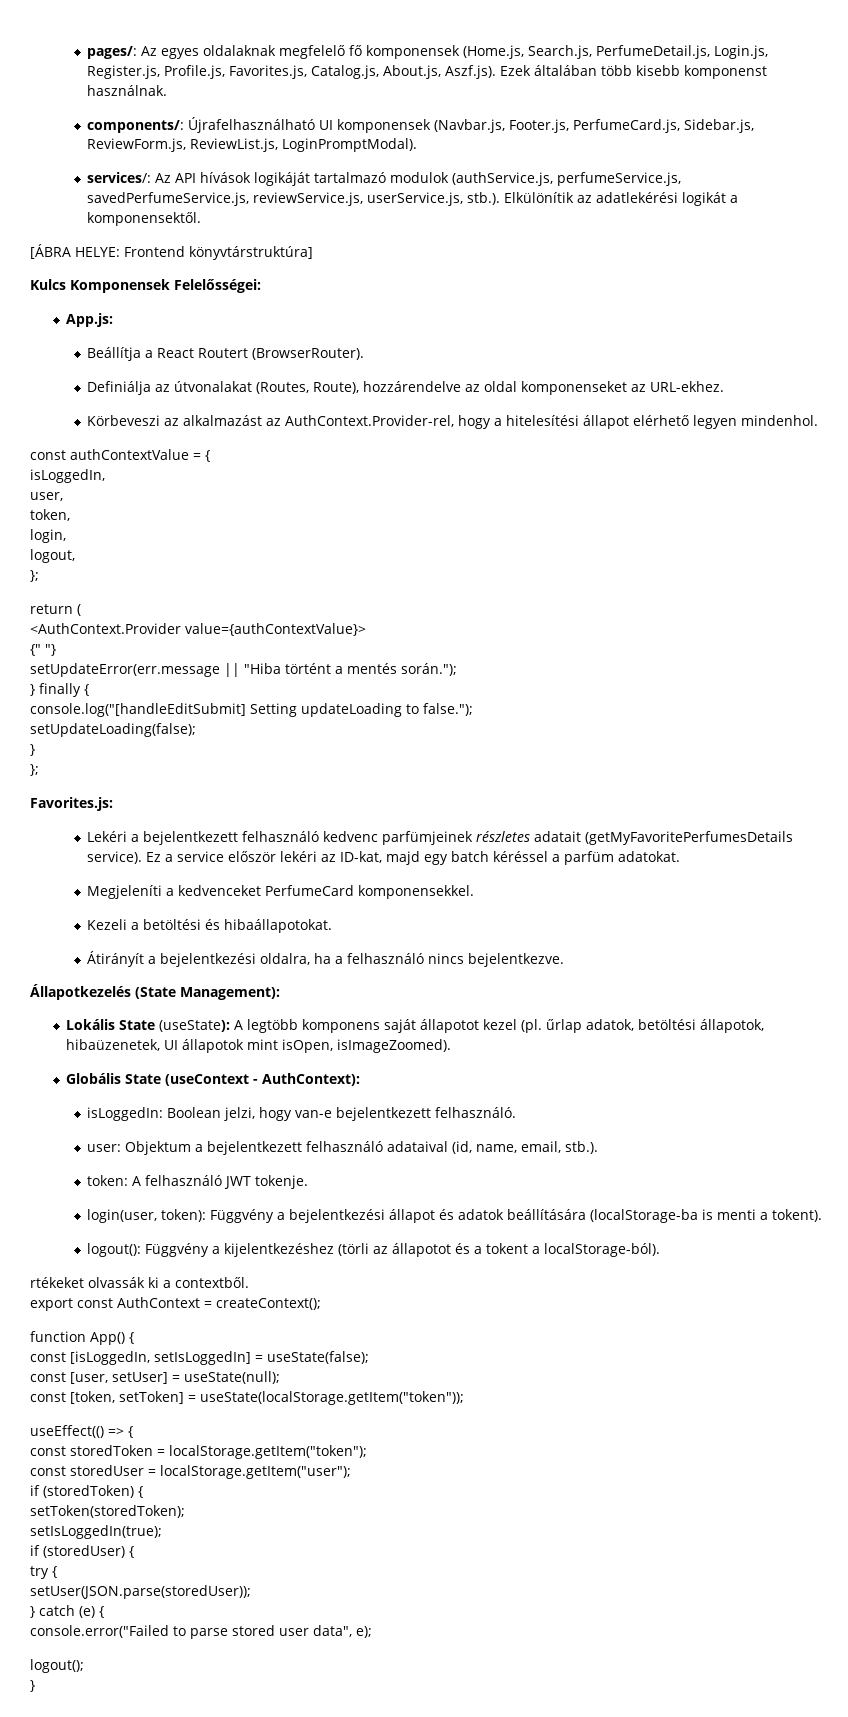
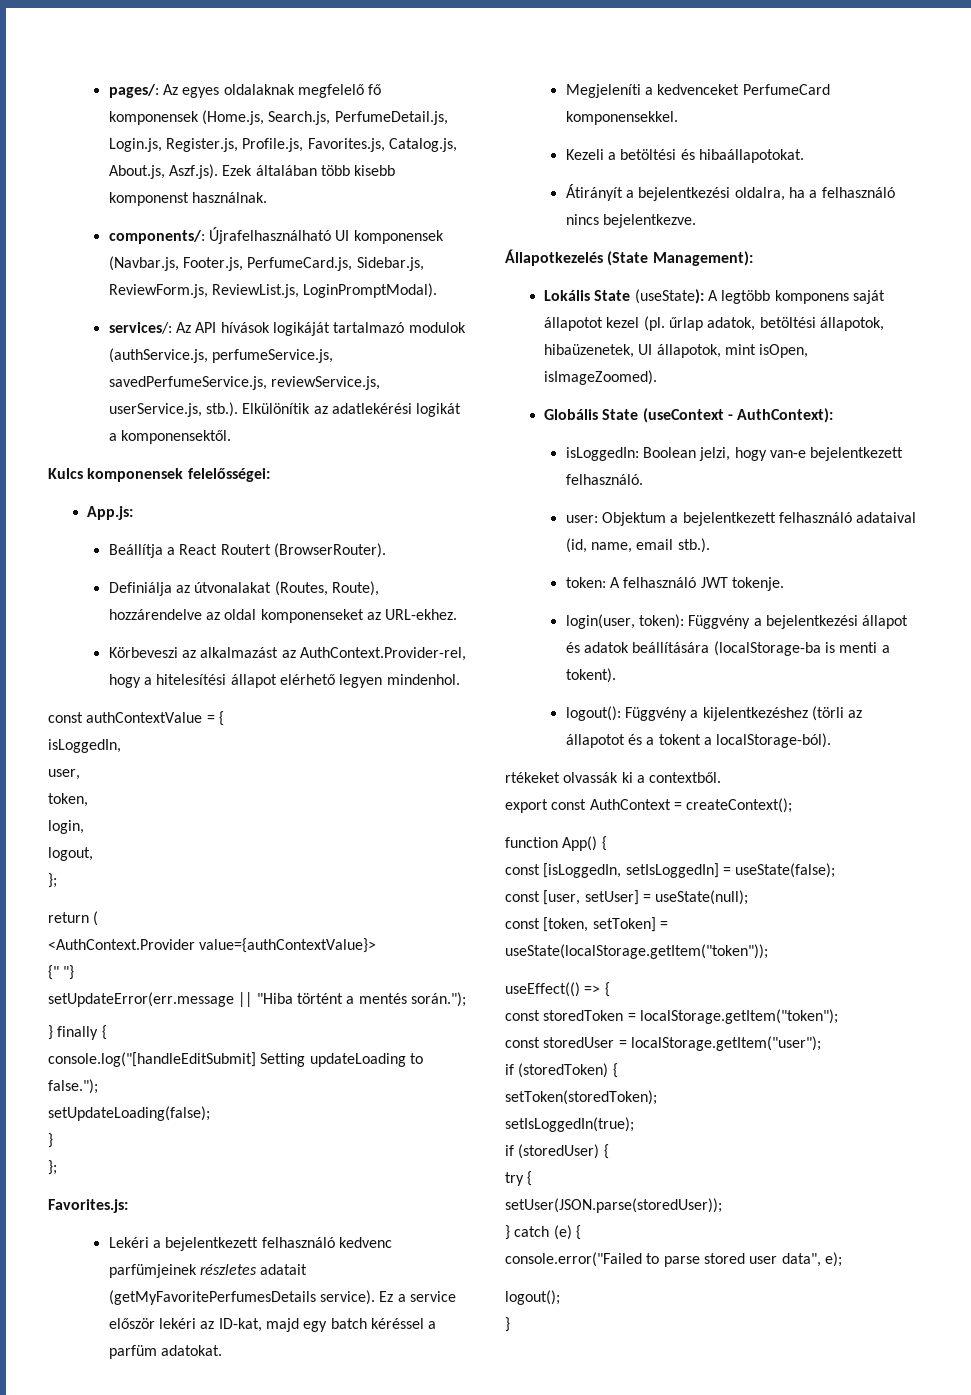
- [ÁBRA HELYE: Frontend könyvtárstruktúra]
- Kulcs Komponensek Felelősségei:
+ Kulcs komponensek felelősségei:
- Lokális State (useState): A legtöbb komponens saját állapotot kezel (pl. űrlap adatok, betöltési állapotok, hibaüzenetek, UI állapotok mint isOpen, isImageZoomed).
+ Lokális State (useState): A legtöbb komponens saját állapotot kezel (pl. űrlap adatok, betöltési állapotok, hibaüzenetek, UI állapotok, mint isOpen, isImageZoomed).
- user: Objektum a bejelentkezett felhasználó adataival (id, name, email, stb.).
+ user: Objektum a bejelentkezett felhasználó adataival (id, name, email stb.).

